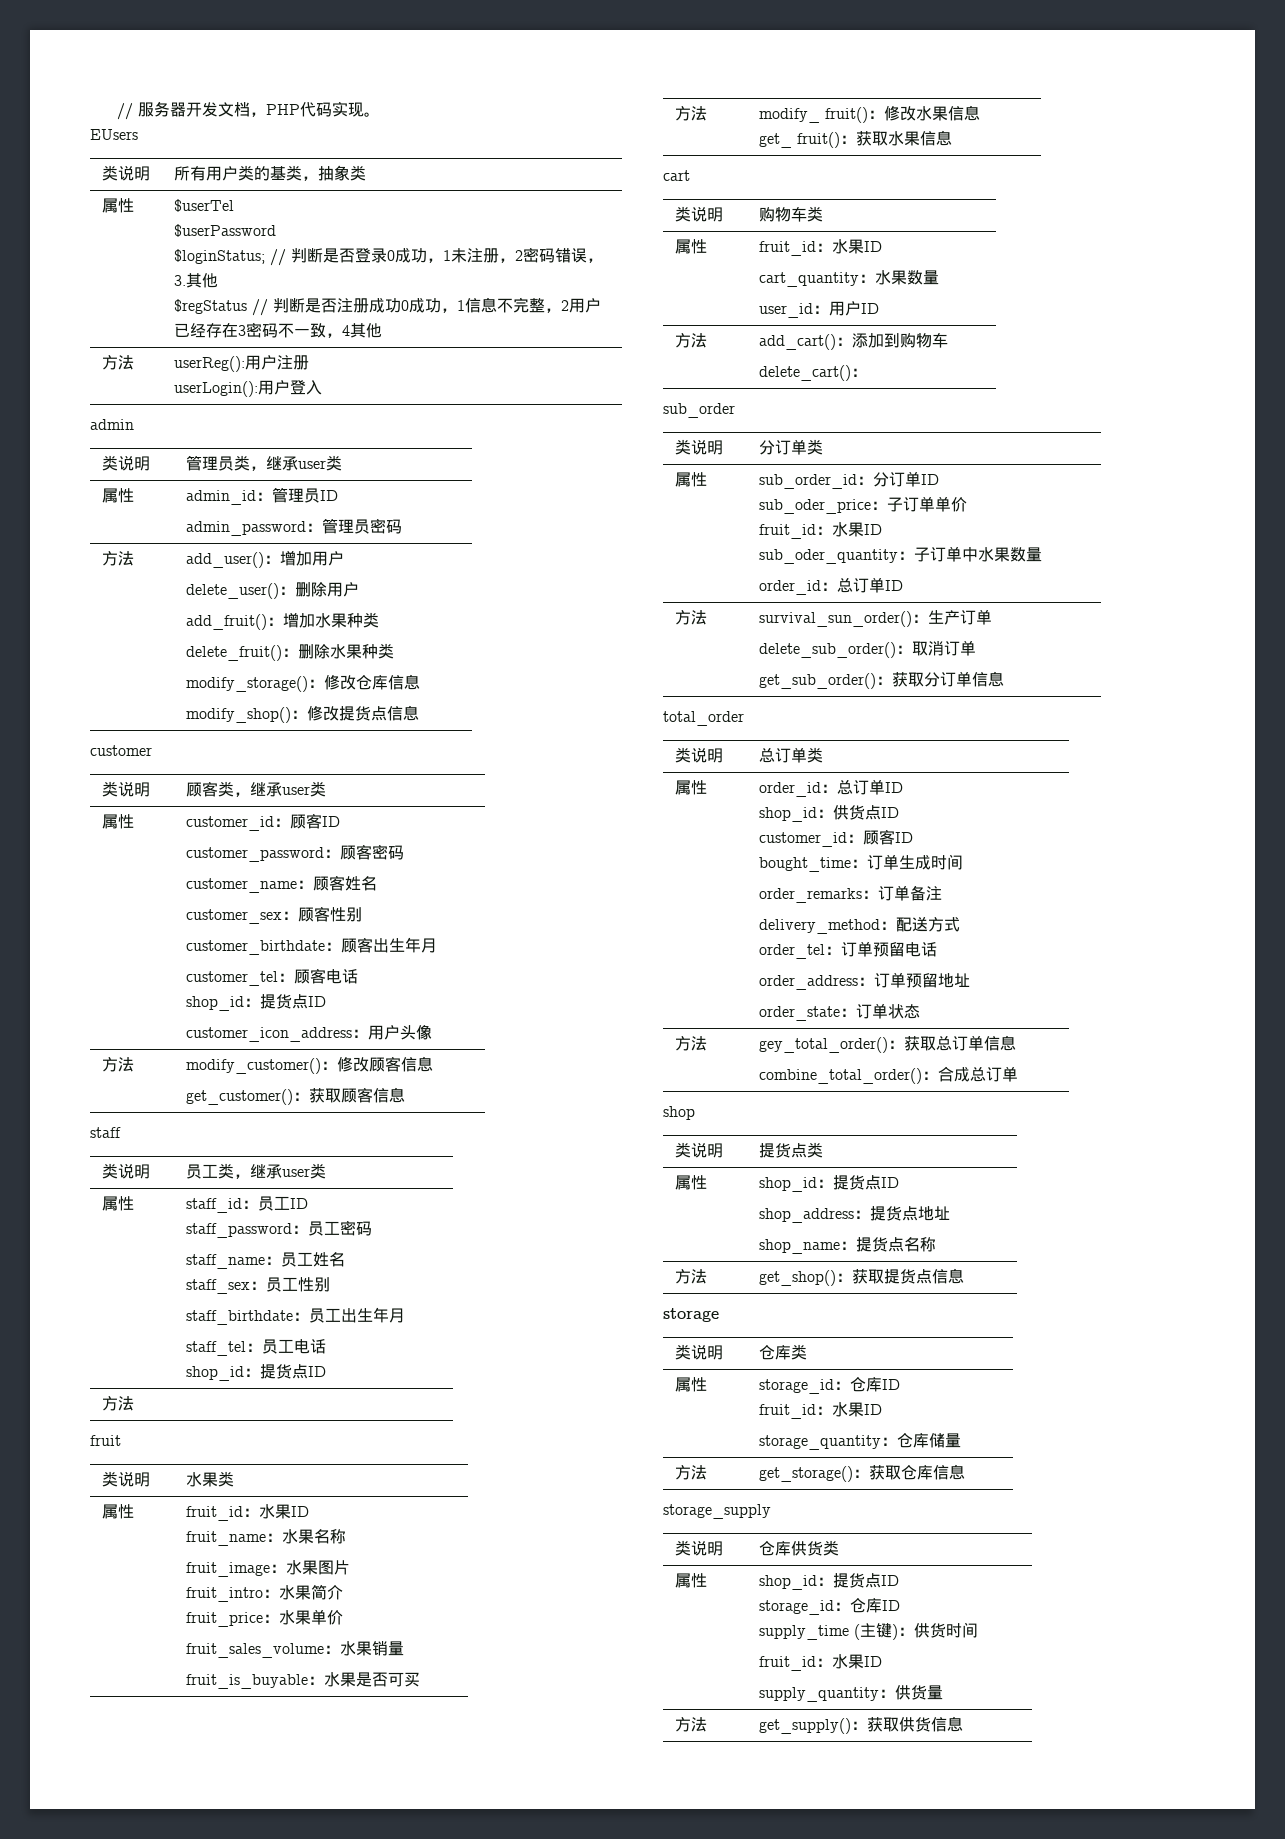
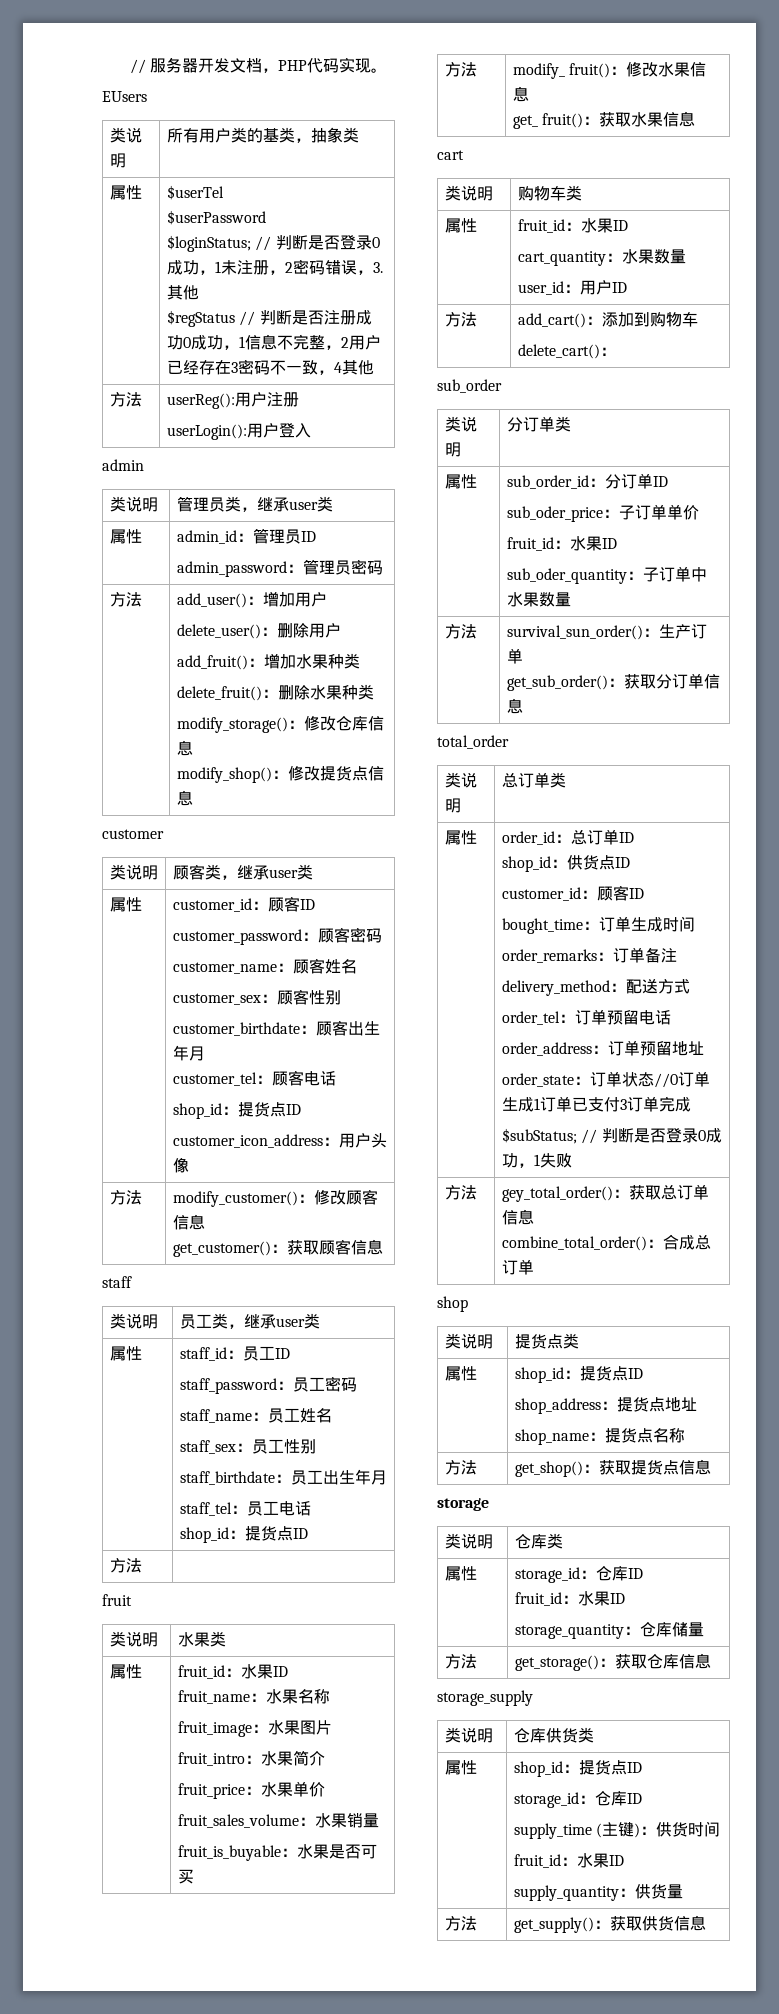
  属性 | sub_order_id：分订单ID
  sub_oder_price：子订单单价
  fruit_id：水果ID
  sub_oder_quantity：子订单中水果数量
- order_id：总订单ID
  方法 | survival_sun_order()：生产订单
- delete_sub_order()：取消订单
- order_state：订单状态
+ order_state：订单状态//0订单生成1订单已支付3订单完成
+ $subStatus; // 判断是否登录0成功，1失败

